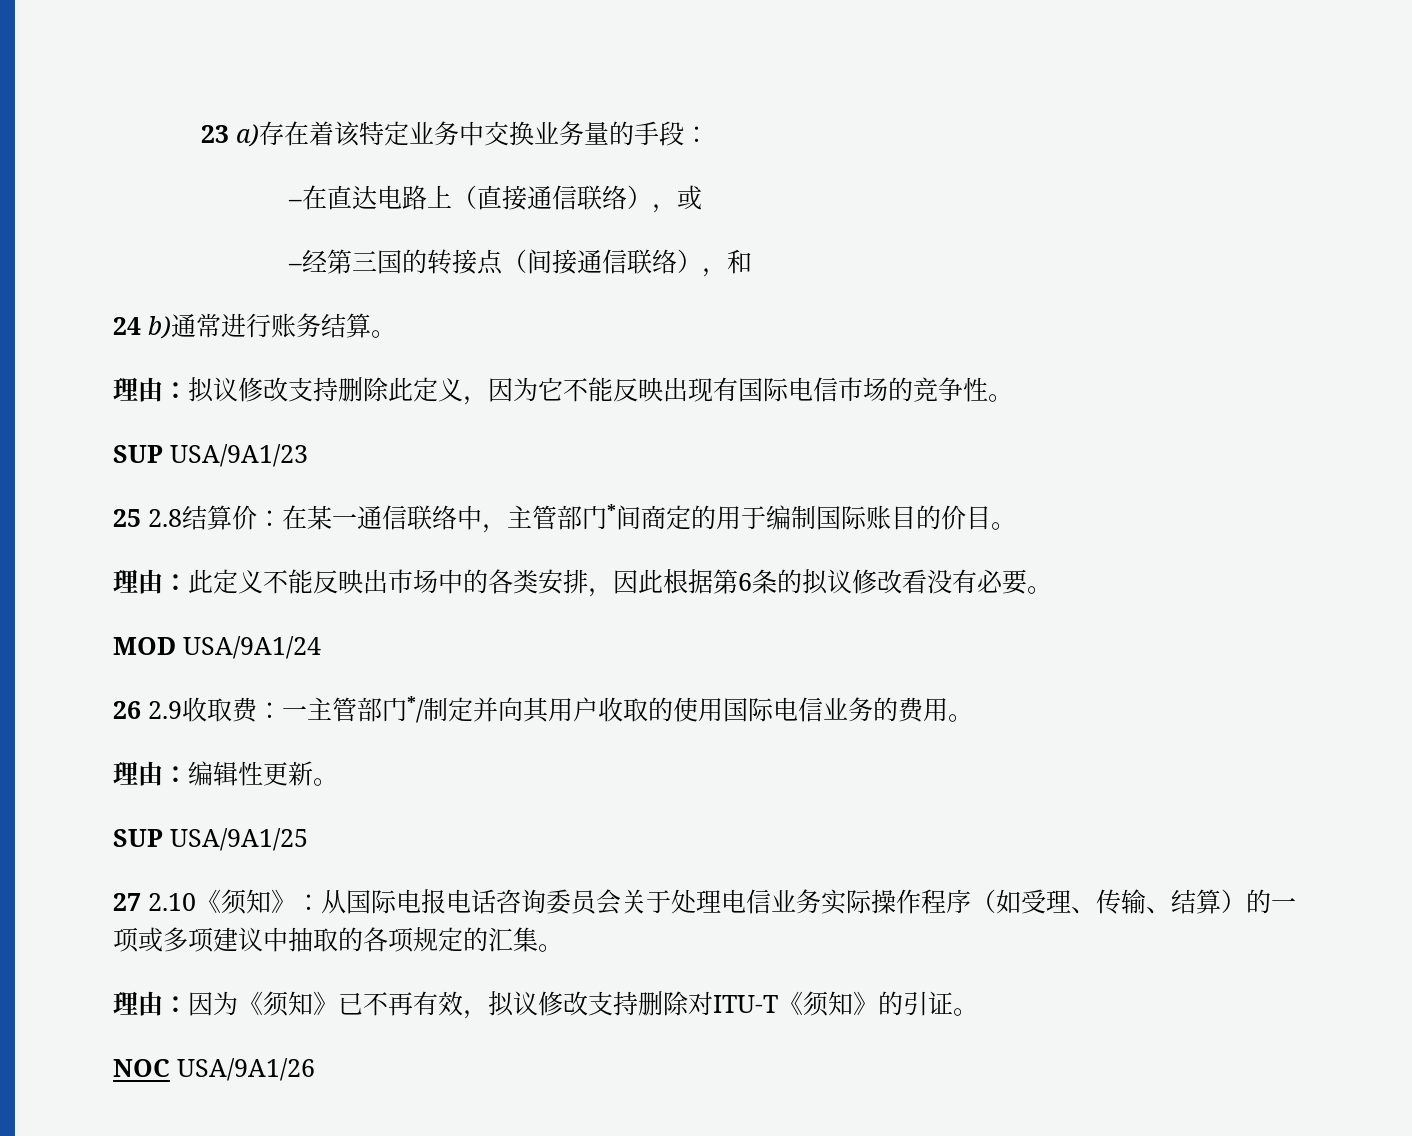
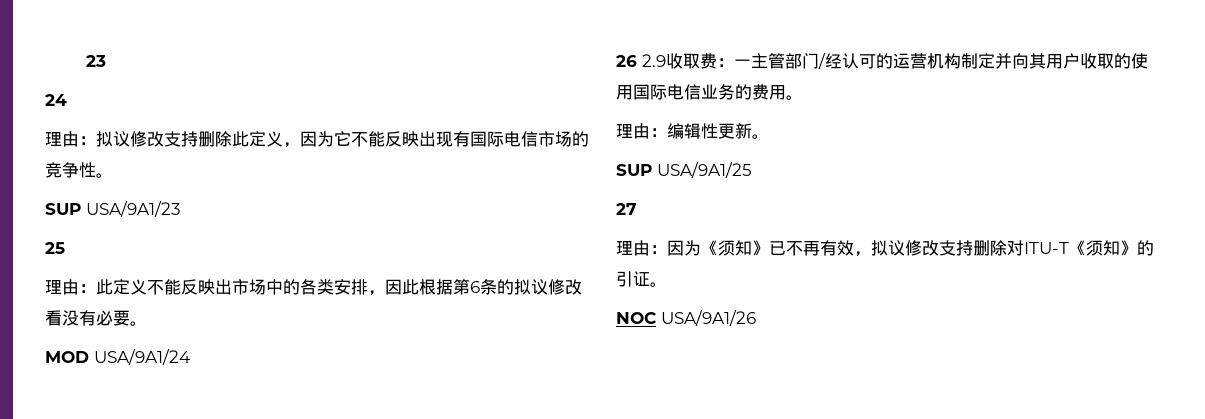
- 23 a)存在着该特定业务中交换业务量的手段：
- –在直达电路上（直接通信联络），或
- –经第三国的转接点（间接通信联络），和
- 24 b)通常进行账务结算。
+ 23
+ 24
- 25 2.8结算价：在某一通信联络中，主管部门*间商定的用于编制国际账目的价目。
+ 25
- 26 2.9收取费：一主管部门*/制定并向其用户收取的使用国际电信业务的费用。
+ 26 2.9收取费：一主管部门/经认可的运营机构制定并向其用户收取的使用国际电信业务的费用。
- 27 2.10《须知》：从国际电报电话咨询委员会关于处理电信业务实际操作程序（如受理、传输、结算）的一项或多项建议中抽取的各项规定的汇集。
+ 27

